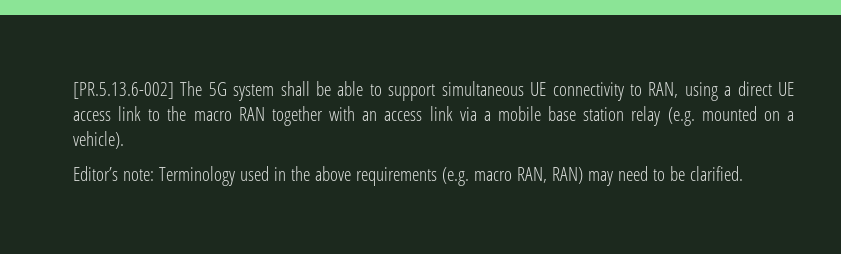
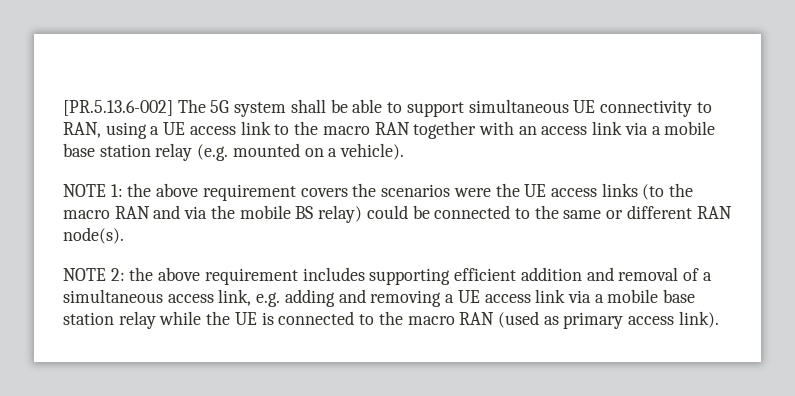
- [PR.5.13.6-002] The 5G system shall be able to support simultaneous UE connectivity to RAN, using a direct UE access link to the macro RAN together with an access link via a mobile base station relay (e.g. mounted on a vehicle).
+ [PR.5.13.6-002] The 5G system shall be able to support simultaneous UE connectivity to RAN, using a UE access link to the macro RAN together with an access link via a mobile base station relay (e.g. mounted on a vehicle).
- Editor’s note: Terminology used in the above requirements (e.g. macro RAN, RAN) may need to be clarified.
+ NOTE 1: the above requirement covers the scenarios were the UE access links (to the macro RAN and via the mobile BS relay) could be connected to the same or different RAN node(s).
+ NOTE 2: the above requirement includes supporting efficient addition and removal of a simultaneous access link, e.g. adding and removing a UE access link via a mobile base station relay while the UE is connected to the macro RAN (used as primary access link).

